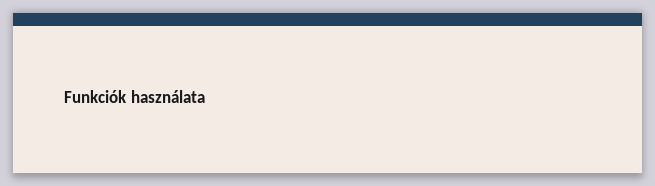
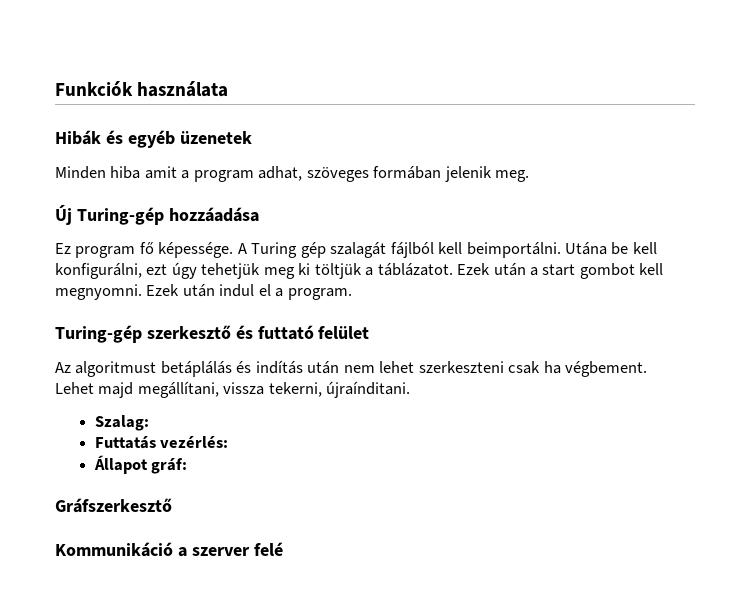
+ Hibák és egyéb üzenetek
+ Minden hiba amit a program adhat, szöveges formában jelenik meg.
+ Új Turing-gép hozzáadása
+ Ez program fő képessége. A Turing gép szalagát fájlból kell beimportálni. Utána be kell konfigurálni, ezt úgy tehetjük meg ki töltjük a táblázatot. Ezek után a start gombot kell megnyomni. Ezek után indul el a program.
+ Turing-gép szerkesztő és futtató felület
+ Az algoritmust betáplálás és indítás után nem lehet szerkeszteni csak ha végbement.
+ Lehet majd megállítani, vissza tekerni, újraínditani.
+ Szalag:
+ Futtatás vezérlés:
+ Állapot gráf:
+ Gráfszerkesztő
+ Kommunikáció a szerver felé

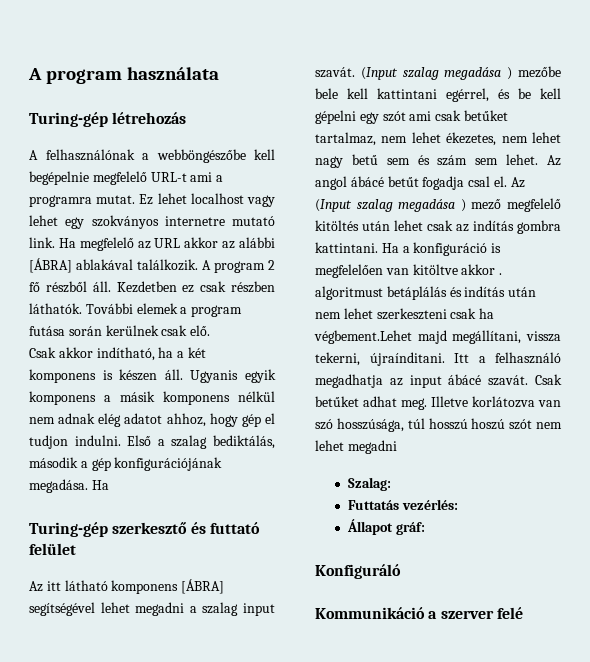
- Funkciók használata
+ A program használata
- Hibák és egyéb üzenetek
- Minden hiba amit a program adhat, szöveges formában jelenik meg.
- Új Turing-gép hozzáadása
- Ez program fő képessége. A Turing gép szalagát fájlból kell beimportálni. Utána be kell konfigurálni, ezt úgy tehetjük meg ki töltjük a táblázatot. Ezek után a start gombot kell megnyomni. Ezek után indul el a program.
+ Turing-gép létrehozás
+ A felhasználónak a webböngészőbe kell begépelnie megfelelő URL-t ami a programra mutat. Ez lehet localhost vagy lehet egy szokványos internetre mutató link. Ha megfelelő az URL akkor az alábbi [ÁBRA] ablakával találkozik. A program 2 fő részből áll. Kezdetben ez csak részben láthatók. További elemek a program futása során kerülnek csak elő.
+ Csak akkor indítható, ha a két komponens is készen áll. Ugyanis egyik komponens a másik komponens nélkül nem adnak elég adatot ahhoz, hogy gép el tudjon indulni. Első a szalag bediktálás, második a gép konfigurációjának megadása. Ha
- Az algoritmust betáplálás és indítás után nem lehet szerkeszteni csak ha végbement.
- Lehet majd megállítani, vissza tekerni, újraínditani.
+ Az itt látható komponens [ÁBRA] segítségével lehet megadni a szalag input szavát. (Input szalag megadása ) mezőbe bele kell kattintani egérrel, és be kell gépelni egy szót ami csak betűket tartalmaz, nem lehet ékezetes, nem lehet nagy betű sem és szám sem lehet. Az angol ábácé betűt fogadja csal el. Az (Input szalag megadása ) mező megfelelő kitöltés után lehet csak az indítás gombra kattintani. Ha a konfiguráció is megfelelően van kitöltve akkor . algoritmust betáplálás és indítás után nem lehet szerkeszteni csak ha végbement.Lehet majd megállítani, vissza tekerni, újraínditani. Itt a felhasználó megadhatja az input ábácé szavát. Csak betűket adhat meg. Illetve korlátozva van szó hosszúsága, túl hosszú hoszú szót nem lehet megadni
- Gráfszerkesztő
+ Konfiguráló

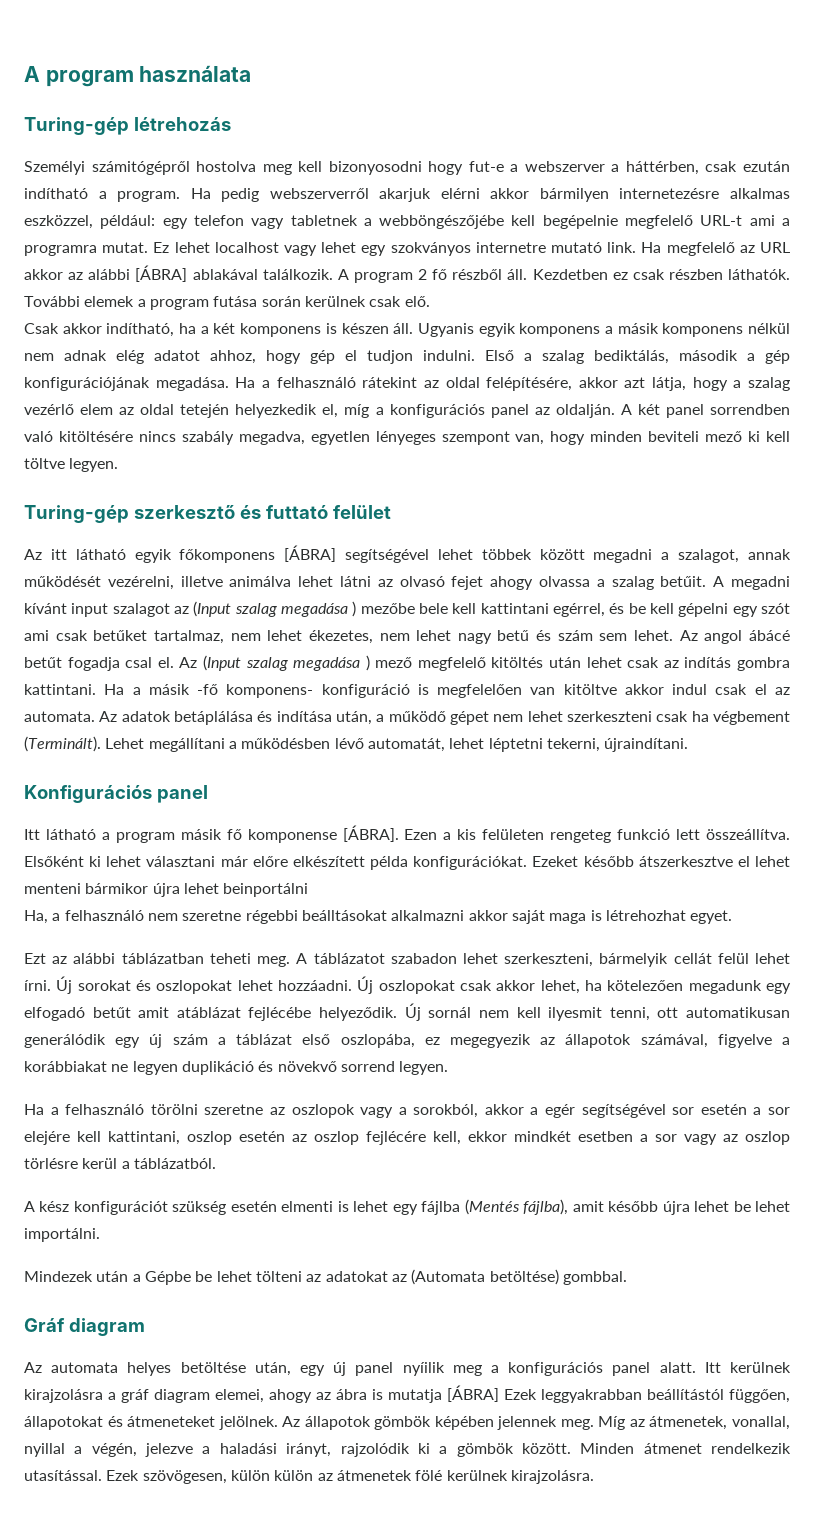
- A felhasználónak a webböngészőbe kell begépelnie megfelelő URL-t ami a programra mutat.
+ Személyi számitógépről hostolva meg kell bizonyosodni hogy fut-e a webszerver a háttérben, csak ezután indítható a program. Ha pedig webszerverről akarjuk elérni akkor bármilyen internetezésre alkalmas eszközzel, például: egy telefon vagy tabletnek a webböngészőjébe kell begépelnie megfelelő URL-t ami a programra mutat.
- Első a szalag bediktálás, második a gép konfigurációjának megadása. Ha
+ Első a szalag bediktálás, második a gép konfigurációjának megadása. Ha a felhasználó rátekint az oldal felépítésére, akkor azt látja, hogy a szalag vezérlő elem az oldal tetején helyezkedik el, míg a konfigurációs panel az oldalján. A két panel sorrendben való kitöltésére nincs szabály megadva, egyetlen lényeges szempont van, hogy minden beviteli mező ki kell töltve legyen.
- Az itt látható komponens [ÁBRA] segítségével lehet megadni a szalag input szavát. (Input szalag megadása ) mezőbe bele kell kattintani egérrel, és be kell gépelni egy szót ami csak betűket tartalmaz, nem lehet ékezetes, nem lehet nagy betű sem és szám sem lehet.
+ Az itt látható egyik főkomponens [ÁBRA] segítségével lehet többek között megadni a szalagot, annak működését vezérelni, illetve animálva lehet látni az olvasó fejet ahogy olvassa a szalag betűit. A megadni kívánt input szalagot az (Input szalag megadása ) mezőbe bele kell kattintani egérrel, és be kell gépelni egy szót ami csak betűket tartalmaz, nem lehet ékezetes, nem lehet nagy betű és szám sem lehet.
- Ha a konfiguráció is megfelelően van kitöltve akkor . algoritmust betáplálás és indítás után nem lehet szerkeszteni csak ha végbement.Lehet majd megállítani, vissza tekerni, újraínditani. Itt a felhasználó megadhatja az input ábácé szavát. Csak betűket adhat meg. Illetve korlátozva van szó hosszúsága, túl hosszú hoszú szót nem lehet megadni
- Szalag:
- Futtatás vezérlés:
- Állapot gráf:
- Konfiguráló
- Kommunikáció a szerver felé
+ Ha a másik -fő komponens- konfiguráció is megfelelően van kitöltve akkor indul csak el az automata. Az adatok betáplálása és indítása után, a működő gépet nem lehet szerkeszteni csak ha végbement (Terminált). Lehet megállítani a működésben lévő automatát, lehet léptetni tekerni, újraindítani.
+ Konfigurációs panel
+ Itt látható a program másik fő komponense [ÁBRA]. Ezen a kis felületen rengeteg funkció lett összeállítva. Elsőként ki lehet választani már előre elkészített példa konfigurációkat. Ezeket később átszerkesztve el lehet menteni bármikor újra lehet beinportálni
+ Ha, a felhasználó nem szeretne régebbi beálltásokat alkalmazni akkor saját maga is létrehozhat egyet.
+ Ezt az alábbi táblázatban teheti meg. A táblázatot szabadon lehet szerkeszteni, bármelyik cellát felül lehet írni. Új sorokat és oszlopokat lehet hozzáadni. Új oszlopokat csak akkor lehet, ha kötelezően megadunk egy elfogadó betűt amit atáblázat fejlécébe helyeződik. Új sornál nem kell ilyesmit tenni, ott automatikusan generálódik egy új szám a táblázat első oszlopába, ez megegyezik az állapotok számával, figyelve a korábbiakat ne legyen duplikáció és növekvő sorrend legyen.
+ Ha a felhasználó törölni szeretne az oszlopok vagy a sorokból, akkor a egér segítségével sor esetén a sor elejére kell kattintani, oszlop esetén az oszlop fejlécére kell, ekkor mindkét esetben a sor vagy az oszlop törlésre kerül a táblázatból.
+ A kész konfigurációt szükség esetén elmenti is lehet egy fájlba (Mentés fájlba), amit később újra lehet be lehet importálni.
+ Mindezek után a Gépbe be lehet tölteni az adatokat az (Automata betöltése) gombbal.
+ Gráf diagram
+ Az automata helyes betöltése után, egy új panel nyíilik meg a konfigurációs panel alatt. Itt kerülnek kirajzolásra a gráf diagram elemei, ahogy az ábra is mutatja [ÁBRA] Ezek leggyakrabban beállítástól függően, állapotokat és átmeneteket jelölnek. Az állapotok gömbök képében jelennek meg. Míg az átmenetek, vonallal, nyillal a végén, jelezve a haladási irányt, rajzolódik ki a gömbök között. Minden átmenet rendelkezik utasítással. Ezek szövögesen, külön külön az átmenetek fölé kerülnek kirajzolásra.

